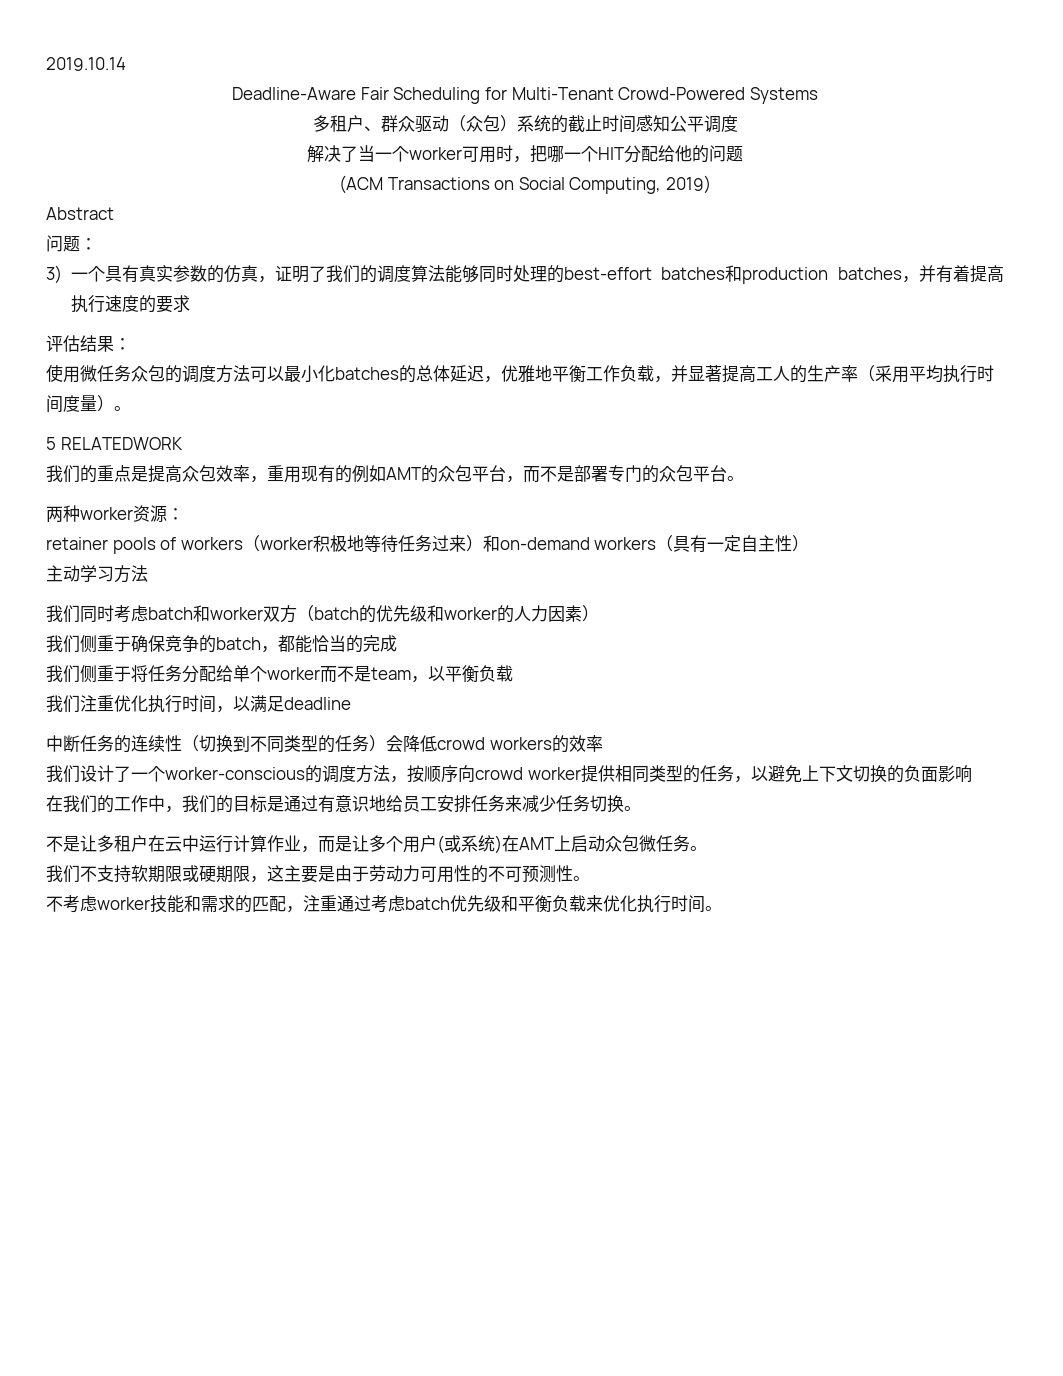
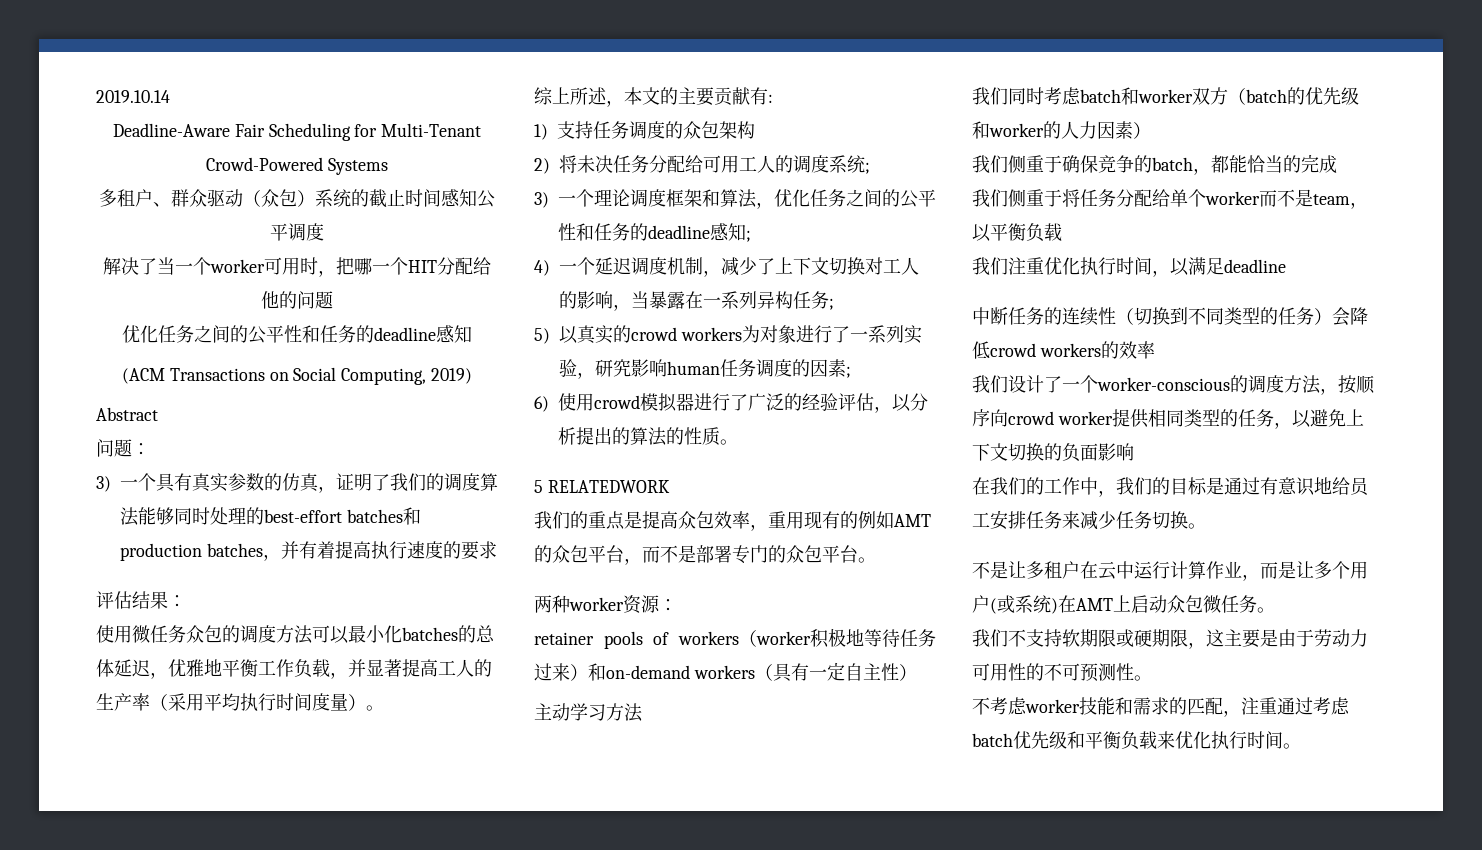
  解决了当一个worker可用时，把哪一个HIT分配给他的问题
+ 优化任务之间的公平性和任务的deadline感知
+ 综上所述，本文的主要贡献有:
+ 1)支持任务调度的众包架构
+ 2)将未决任务分配给可用工人的调度系统;
+ 3)一个理论调度框架和算法，优化任务之间的公平性和任务的deadline感知;
+ 4)一个延迟调度机制，减少了上下文切换对工人的影响，当暴露在一系列异构任务;
+ 5)以真实的crowd workers为对象进行了一系列实验，研究影响human任务调度的因素;
+ 6)使用crowd模拟器进行了广泛的经验评估，以分析提出的算法的性质。

